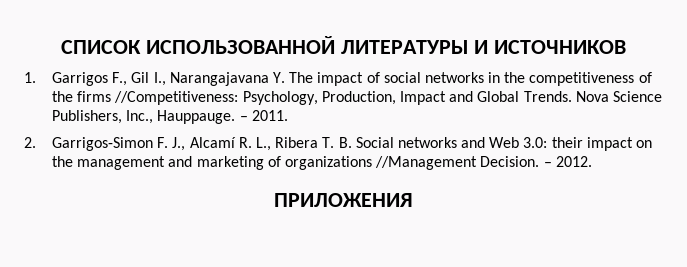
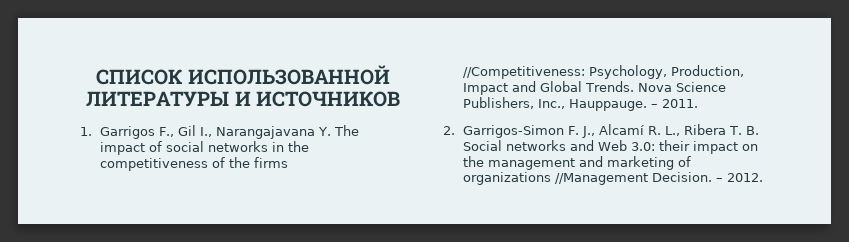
- ПРИЛОЖЕНИЯ

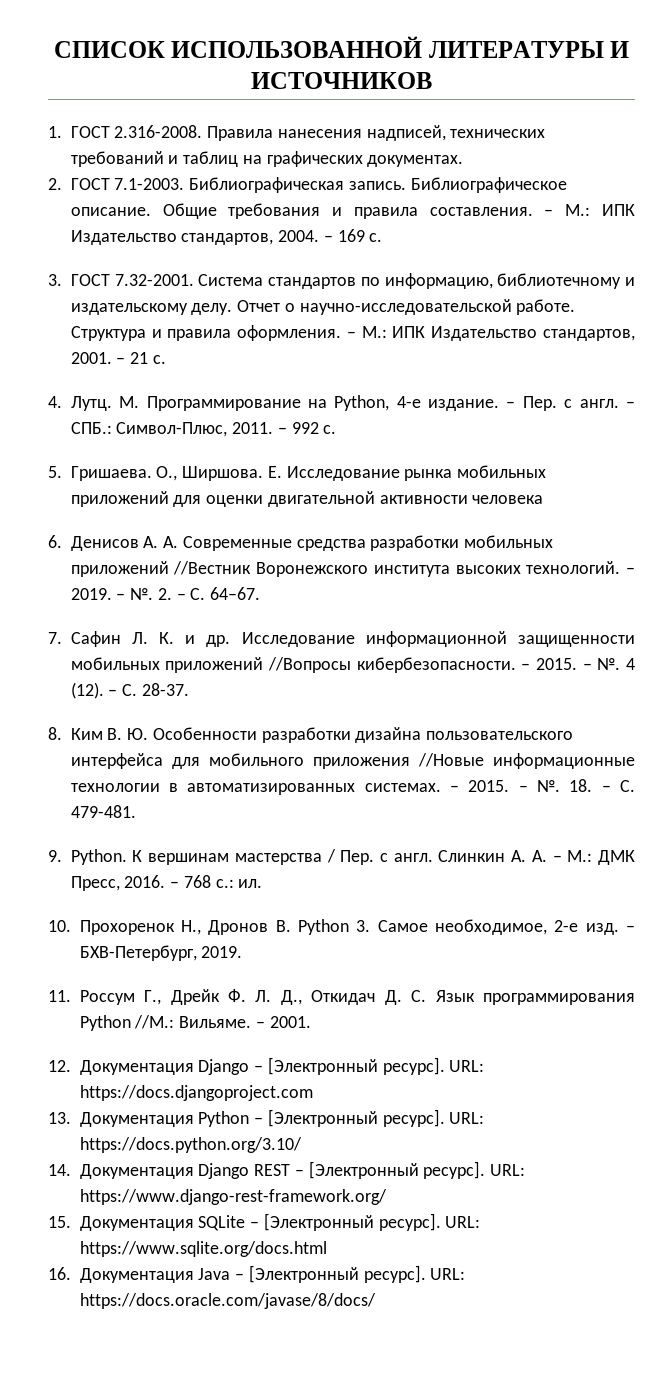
- 1. Garrigos F., Gil I., Narangajavana Y. The impact of social networks in the competitiveness of the firms //Competitiveness: Psychology, Production, Impact and Global Trends. Nova Science Publishers, Inc., Hauppauge. – 2011.
- 2. Garrigos‐Simon F. J., Alcamí R. L., Ribera T. B. Social networks and Web 3.0: their impact on the management and marketing of organizations //Management Decision. – 2012.
+ 1. ГОСТ 2.316-2008. Правила нанесения надписей, технических требований и таблиц на графических документах.
+ 2. ГОСТ 7.1-2003. Библиографическая запись. Библиографическое описание. Общие требования и правила составления. – М.: ИПК Издательство стандартов, 2004. – 169 с.
+ 3. ГОСТ 7.32-2001. Система стандартов по информацию, библиотечному и издательскому делу. Отчет о научно-исследовательской работе. Структура и правила оформления. – М.: ИПК Издательство стандартов, 2001. – 21 с.
+ 4. Лутц. М. Программирование на Python, 4-е издание. – Пер. с англ. – СПБ.: Символ-Плюс, 2011. – 992 с.
+ 5. Гришаева. О., Ширшова. Е. Исследование рынка мобильных приложений для оценки двигательной активности человека
+ 6. Денисов А. А. Современные средства разработки мобильных приложений //Вестник Воронежского института высоких технологий. – 2019. – №. 2. – С. 64–67.
+ 7. Сафин Л. К. и др. Исследование информационной защищенности мобильных приложений //Вопросы кибербезопасности. – 2015. – №. 4 (12). – С. 28-37.
+ 8. Ким В. Ю. Особенности разработки дизайна пользовательского интерфейса для мобильного приложения //Новые информационные технологии в автоматизированных системах. – 2015. – №. 18. – С. 479-481.
+ 9. Python. К вершинам мастерства / Пер. с англ. Слинкин А. А. – М.: ДМК Пресс, 2016. – 768 с.: ил.
+ 10. Прохоренок Н., Дронов В. Python 3. Самое необходимое, 2-е изд. – БХВ-Петербург, 2019.
+ 11. Россум Г., Дрейк Ф. Л. Д., Откидач Д. С. Язык программирования Python //М.: Вильяме. – 2001.
+ 12. Документация Django – [Электронный ресурс]. URL: https://docs.djangoproject.com
+ 13. Документация Python – [Электронный ресурс]. URL: https://docs.python.org/3.10/
+ 14. Документация Django REST – [Электронный ресурс]. URL: https://www.django-rest-framework.org/
+ 15. Документация SQLite – [Электронный ресурс]. URL: https://www.sqlite.org/docs.html
+ 16. Документация Java – [Электронный ресурс]. URL: https://docs.oracle.com/javase/8/docs/

